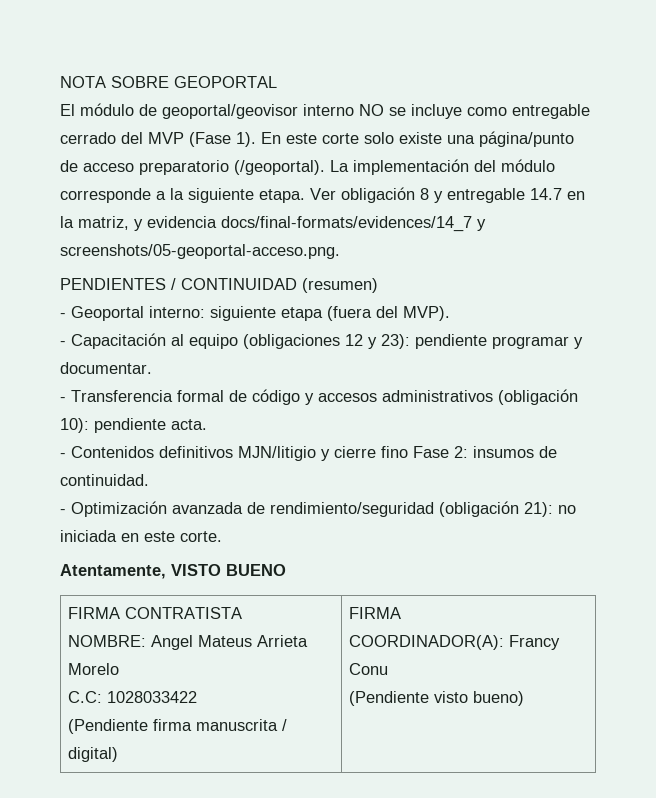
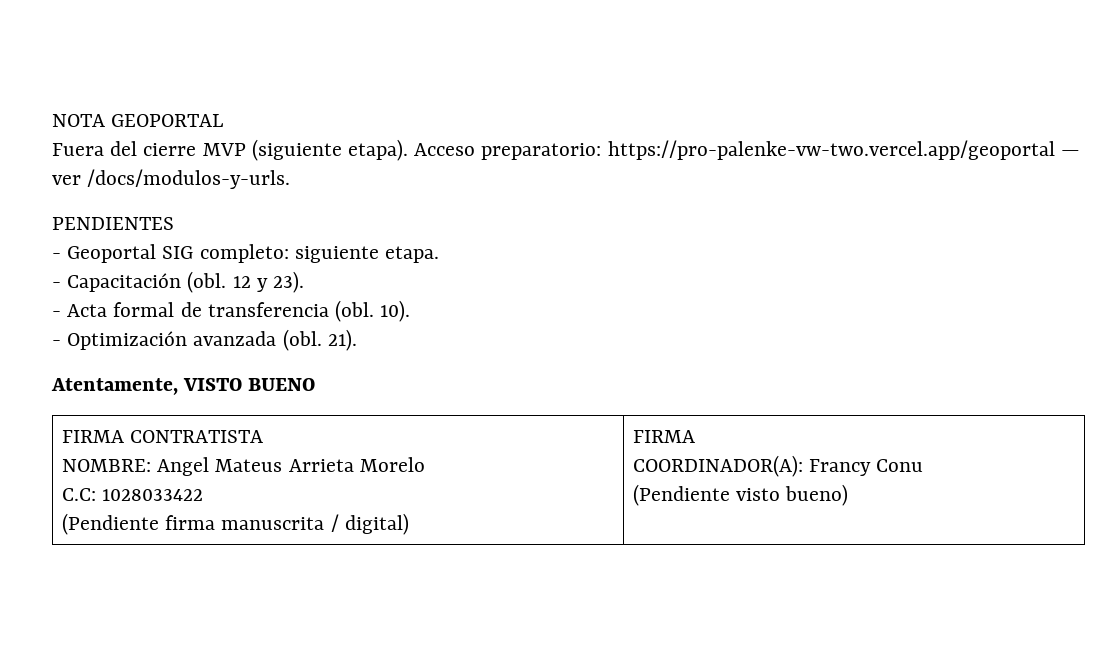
- NOTA SOBRE GEOPORTAL
+ NOTA GEOPORTAL
- El módulo de geoportal/geovisor interno NO se incluye como entregable cerrado del MVP (Fase 1). En este corte solo existe una página/punto de acceso preparatorio (/geoportal). La implementación del módulo corresponde a la siguiente etapa. Ver obligación 8 y entregable 14.7 en la matriz, y evidencia docs/final-formats/evidences/14_7 y screenshots/05-geoportal-acceso.png.
- PENDIENTES / CONTINUIDAD (resumen)
- - Geoportal interno: siguiente etapa (fuera del MVP).
- - Capacitación al equipo (obligaciones 12 y 23): pendiente programar y documentar.
- - Transferencia formal de código y accesos administrativos (obligación 10): pendiente acta.
- - Contenidos definitivos MJN/litigio y cierre fino Fase 2: insumos de continuidad.
- - Optimización avanzada de rendimiento/seguridad (obligación 21): no iniciada en este corte.
+ Fuera del cierre MVP (siguiente etapa). Acceso preparatorio: https://pro-palenke-vw-two.vercel.app/geoportal — ver /docs/modulos-y-urls.
+ PENDIENTES
+ - Geoportal SIG completo: siguiente etapa.
+ - Capacitación (obl. 12 y 23).
+ - Acta formal de transferencia (obl. 10).
+ - Optimización avanzada (obl. 21).

